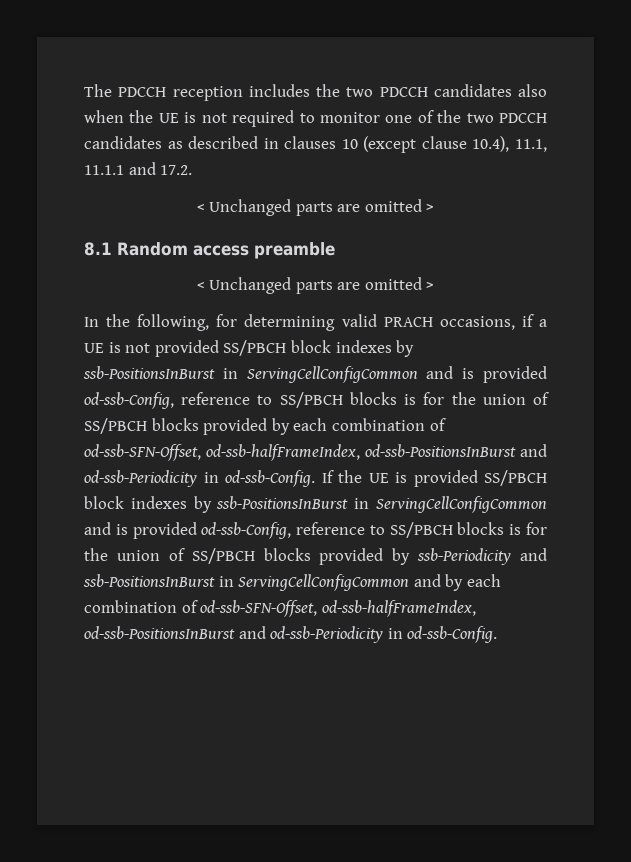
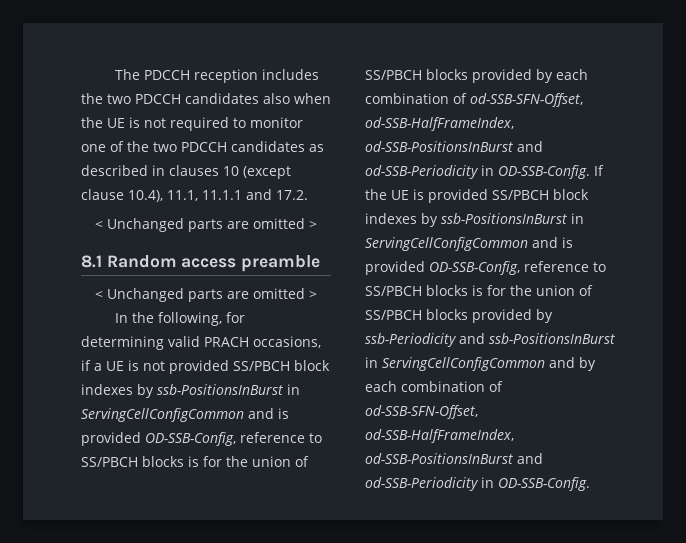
- In the following, for determining valid PRACH occasions, if a UE is not provided SS/PBCH block indexes by ssb-PositionsInBurst in ServingCellConfigCommon and is provided od-ssb-Config, reference to SS/PBCH blocks is for the union of SS/PBCH blocks provided by each combination of od-ssb-SFN-Offset, od-ssb-halfFrameIndex, od-ssb-PositionsInBurst and od-ssb-Periodicity in od-ssb-Config.
+ In the following, for determining valid PRACH occasions, if a UE is not provided SS/PBCH block indexes by ssb-PositionsInBurst in ServingCellConfigCommon and is provided OD-SSB-Config, reference to SS/PBCH blocks is for the union of SS/PBCH blocks provided by each combination of od-SSB-SFN-Offset, od-SSB-HalfFrameIndex, od-SSB-PositionsInBurst and od-SSB-Periodicity in OD-SSB-Config.
- If the UE is provided SS/PBCH block indexes by ssb-PositionsInBurst in ServingCellConfigCommon and is provided od-ssb-Config, reference to SS/PBCH blocks is for the union of SS/PBCH blocks provided by ssb-Periodicity and ssb-PositionsInBurst in ServingCellConfigCommon and by each combination of od-ssb-SFN-Offset, od-ssb-halfFrameIndex, od-ssb-PositionsInBurst and od-ssb-Periodicity in od-ssb-Config.
+ If the UE is provided SS/PBCH block indexes by ssb-PositionsInBurst in ServingCellConfigCommon and is provided OD-SSB-Config, reference to SS/PBCH blocks is for the union of SS/PBCH blocks provided by ssb-Periodicity and ssb-PositionsInBurst in ServingCellConfigCommon and by each combination of od-SSB-SFN-Offset, od-SSB-HalfFrameIndex, od-SSB-PositionsInBurst and od-SSB-Periodicity in OD-SSB-Config.

